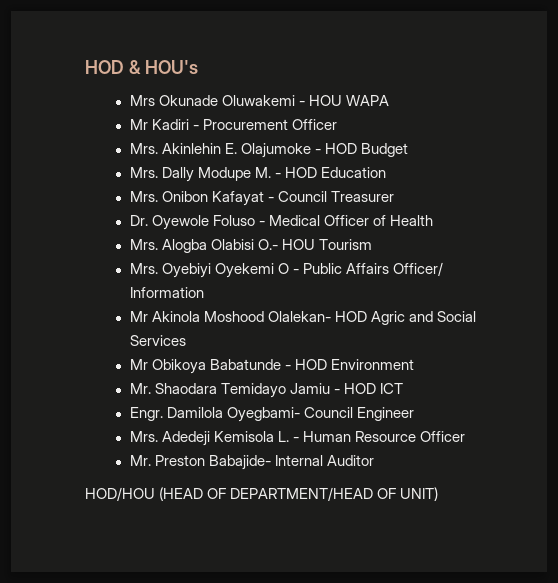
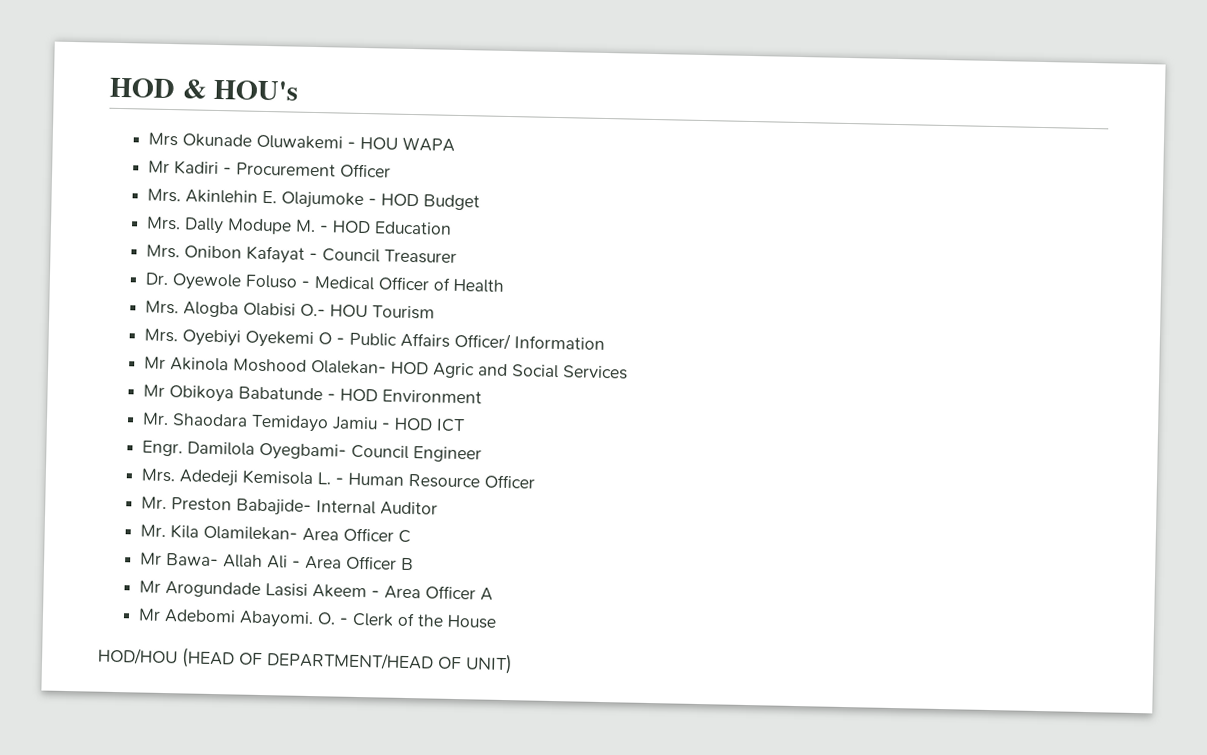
+ Mr. Kila Olamilekan- Area Officer C
+ Mr Bawa- Allah Ali - Area Officer B
+ Mr Arogundade Lasisi Akeem - Area Officer A
+ Mr Adebomi Abayomi. O. - Clerk of the House

